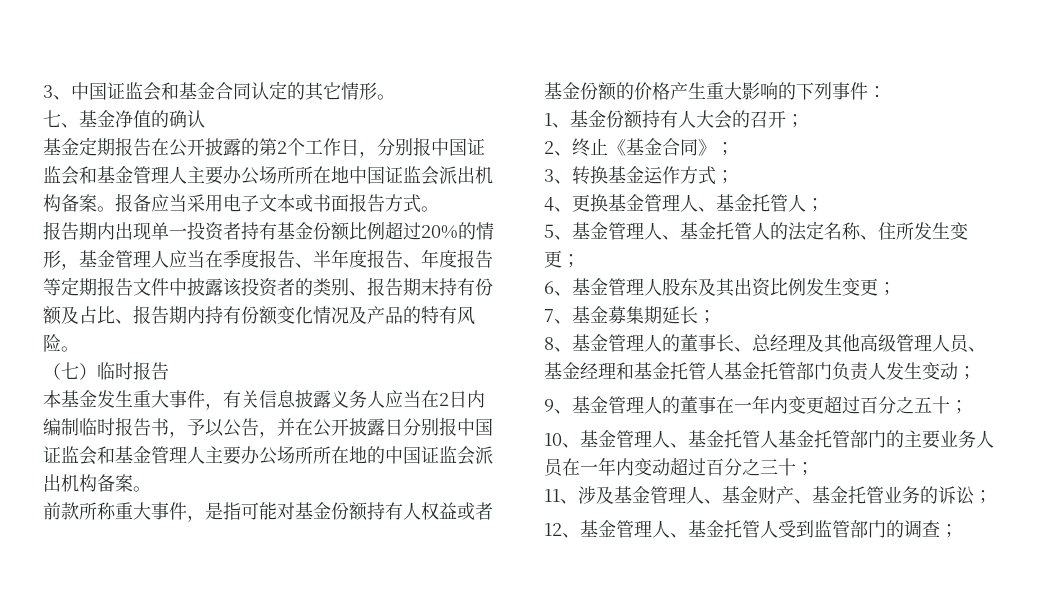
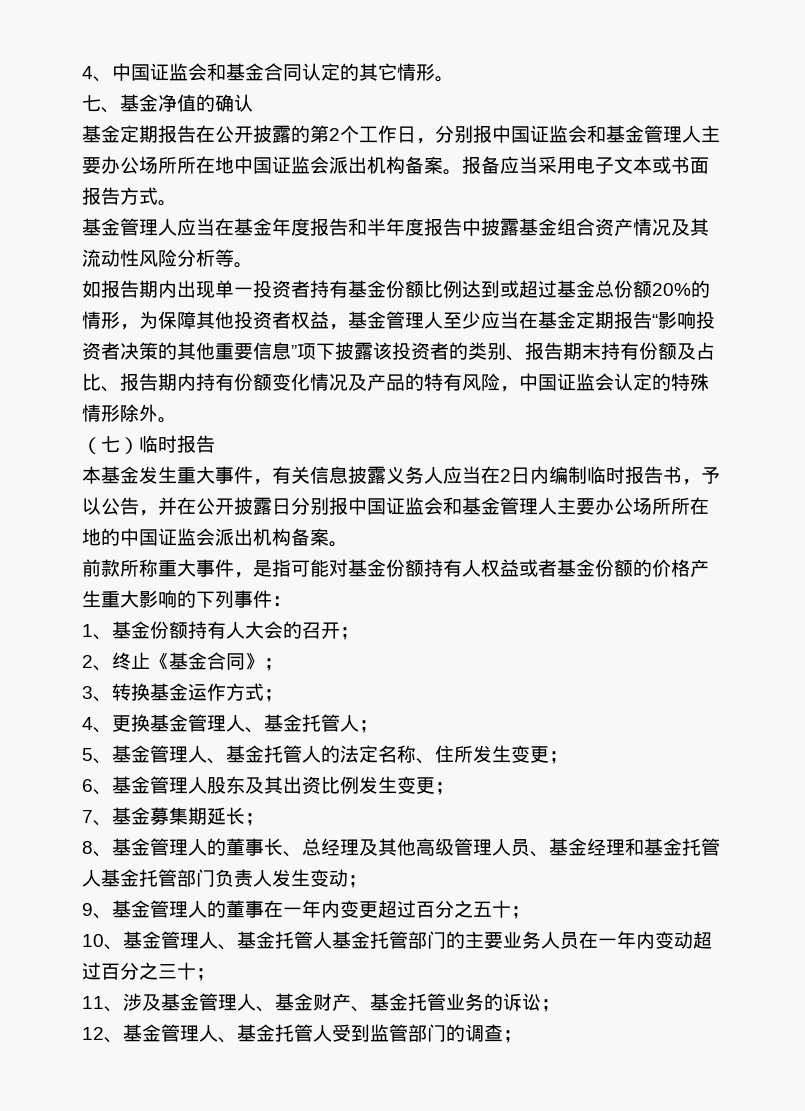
- 3、中国证监会和基金合同认定的其它情形。
+ 4、中国证监会和基金合同认定的其它情形。
- 报告期内出现单一投资者持有基金份额比例超过20%的情形，基金管理人应当在季度报告、半年度报告、年度报告等定期报告文件中披露该投资者的类别、报告期末持有份额及占比、报告期内持有份额变化情况及产品的特有风险。
+ 基金管理人应当在基金年度报告和半年度报告中披露基金组合资产情况及其流动性风险分析等。
+ 如报告期内出现单一投资者持有基金份额比例达到或超过基金总份额20%的情形，为保障其他投资者权益，基金管理人至少应当在基金定期报告“影响投资者决策的其他重要信息”项下披露该投资者的类别、报告期末持有份额及占比、报告期内持有份额变化情况及产品的特有风险，中国证监会认定的特殊情形除外。

